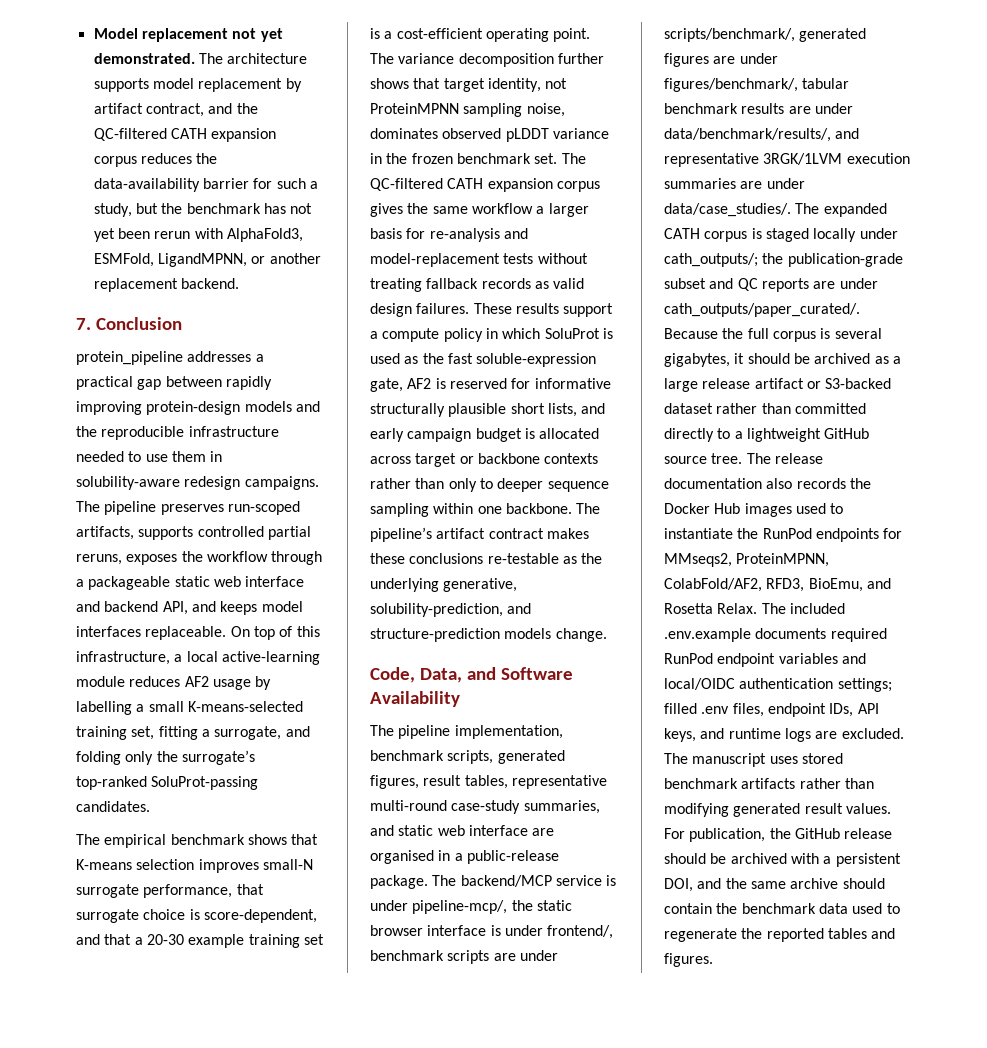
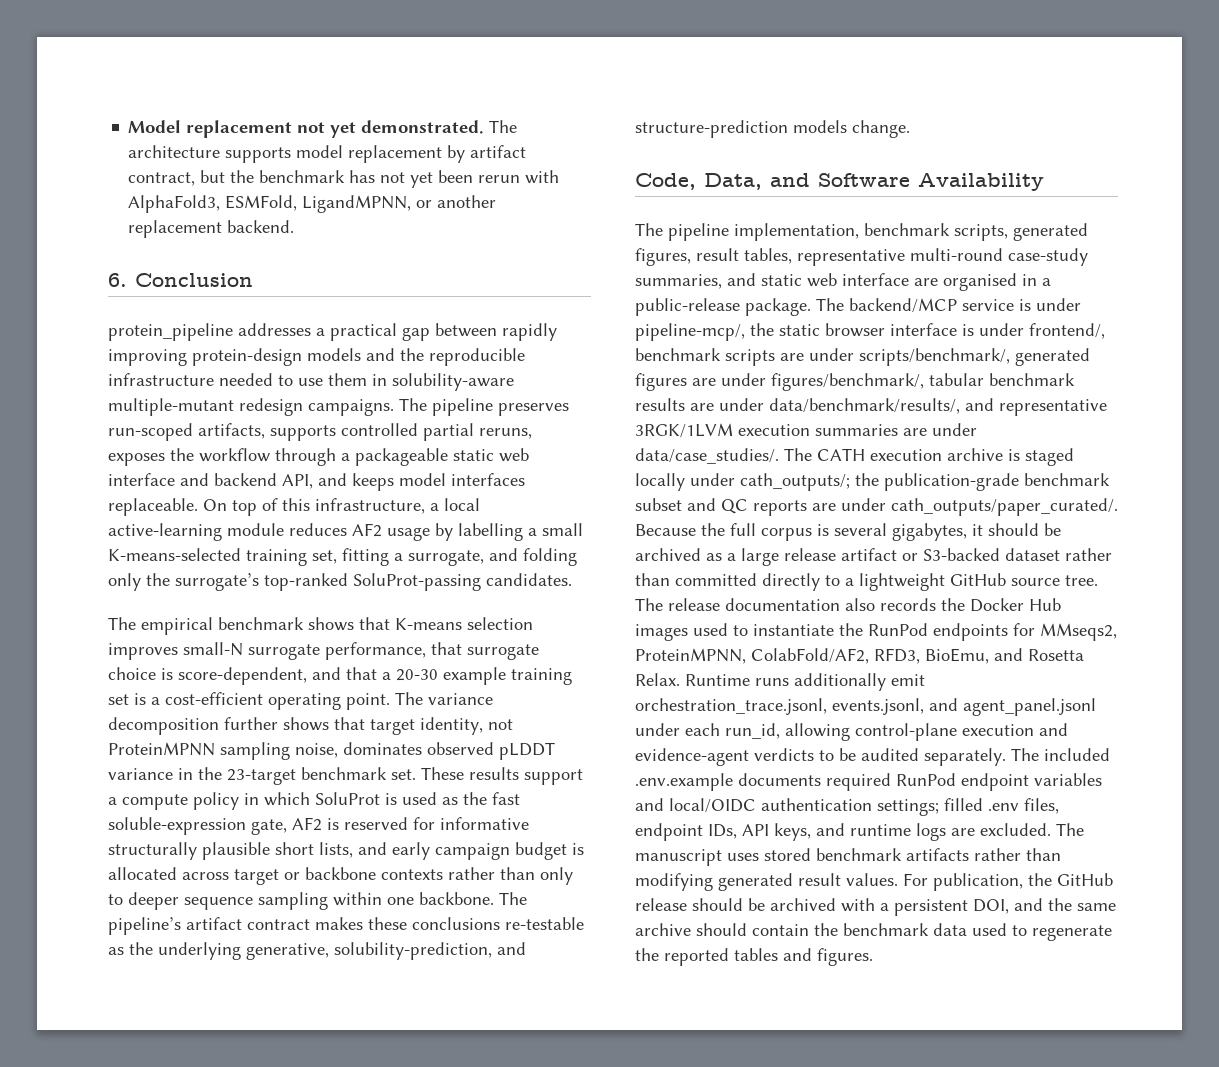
- The architecture supports model replacement by artifact contract, and the QC-filtered CATH expansion corpus reduces the data-availability barrier for such a study, but the benchmark has not yet been rerun with AlphaFold3, ESMFold, LigandMPNN, or another replacement backend.
+ The architecture supports model replacement by artifact contract, but the benchmark has not yet been rerun with AlphaFold3, ESMFold, LigandMPNN, or another replacement backend.
- 7. Conclusion
+ 6. Conclusion
- protein_pipeline addresses a practical gap between rapidly improving protein-design models and the reproducible infrastructure needed to use them in solubility-aware redesign campaigns.
+ protein_pipeline addresses a practical gap between rapidly improving protein-design models and the reproducible infrastructure needed to use them in solubility-aware multiple-mutant redesign campaigns.
- The variance decomposition further shows that target identity, not ProteinMPNN sampling noise, dominates observed pLDDT variance in the frozen benchmark set.
+ The variance decomposition further shows that target identity, not ProteinMPNN sampling noise, dominates observed pLDDT variance in the 23-target benchmark set.
- The QC-filtered CATH expansion corpus gives the same workflow a larger basis for re-analysis and model-replacement tests without treating fallback records as valid design failures.
- The expanded CATH corpus is staged locally under cath_outputs/; the publication-grade subset and QC reports are under cath_outputs/paper_curated/.
+ The CATH execution archive is staged locally under cath_outputs/; the publication-grade benchmark subset and QC reports are under cath_outputs/paper_curated/.
+ Runtime runs additionally emit orchestration_trace.jsonl, events.jsonl, and agent_panel.jsonl under each run_id, allowing control-plane execution and evidence-agent verdicts to be audited separately.

